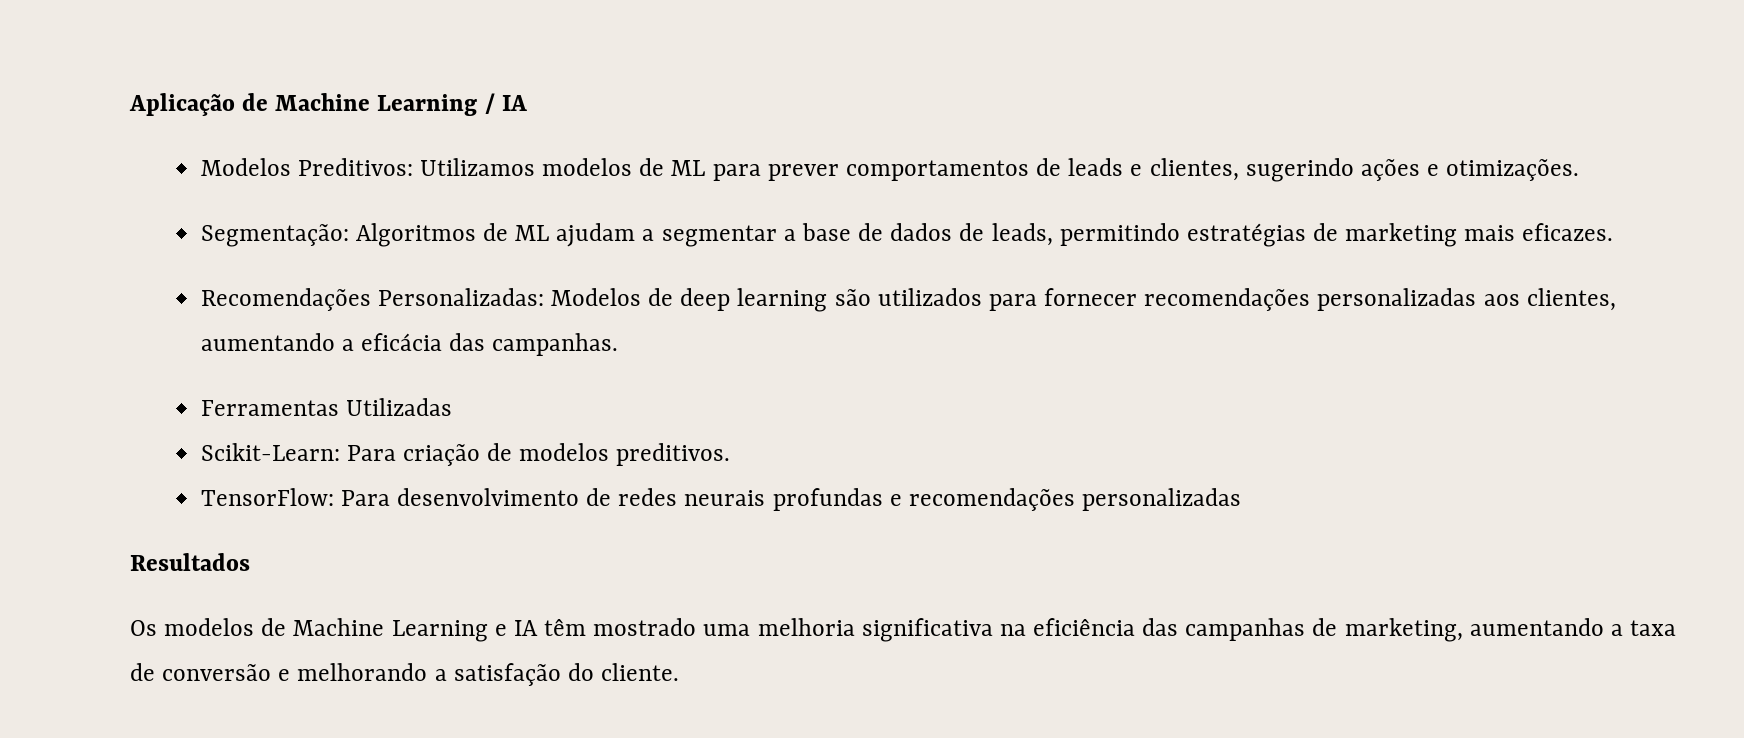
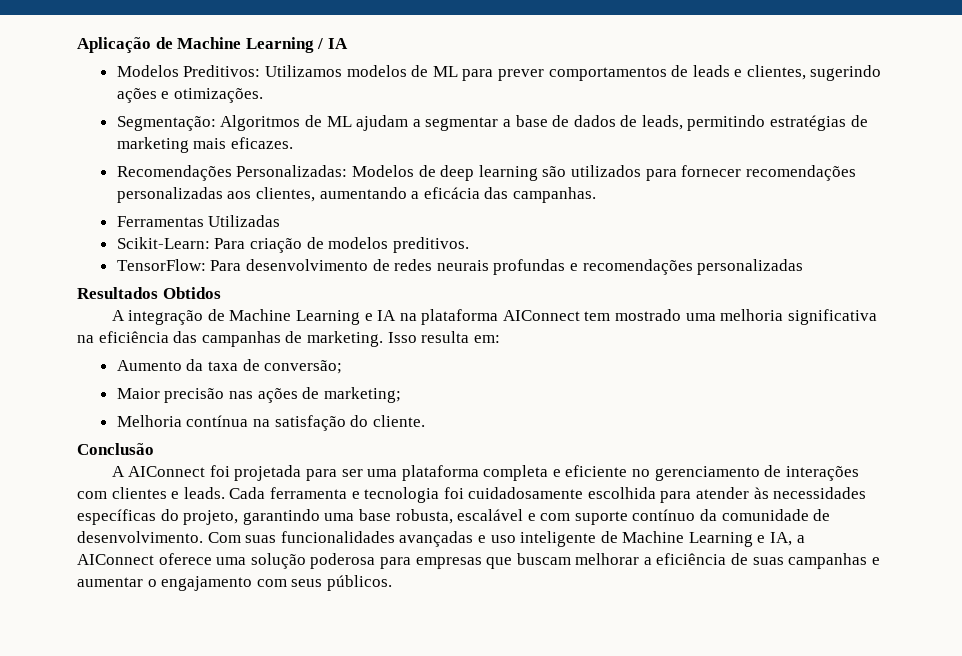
- Resultados
- Os modelos de Machine Learning e IA têm mostrado uma melhoria significativa na eficiência das campanhas de marketing, aumentando a taxa de conversão e melhorando a satisfação do cliente.
+ Resultados Obtidos
+ A integração de Machine Learning e IA na plataforma AIConnect tem mostrado uma melhoria significativa na eficiência das campanhas de marketing. Isso resulta em:
+ Aumento da taxa de conversão;
+ Maior precisão nas ações de marketing;
+ Melhoria contínua na satisfação do cliente.
+ Conclusão
+ A AIConnect foi projetada para ser uma plataforma completa e eficiente no gerenciamento de interações com clientes e leads. Cada ferramenta e tecnologia foi cuidadosamente escolhida para atender às necessidades específicas do projeto, garantindo uma base robusta, escalável e com suporte contínuo da comunidade de desenvolvimento. Com suas funcionalidades avançadas e uso inteligente de Machine Learning e IA, a AIConnect oferece uma solução poderosa para empresas que buscam melhorar a eficiência de suas campanhas e aumentar o engajamento com seus públicos.

